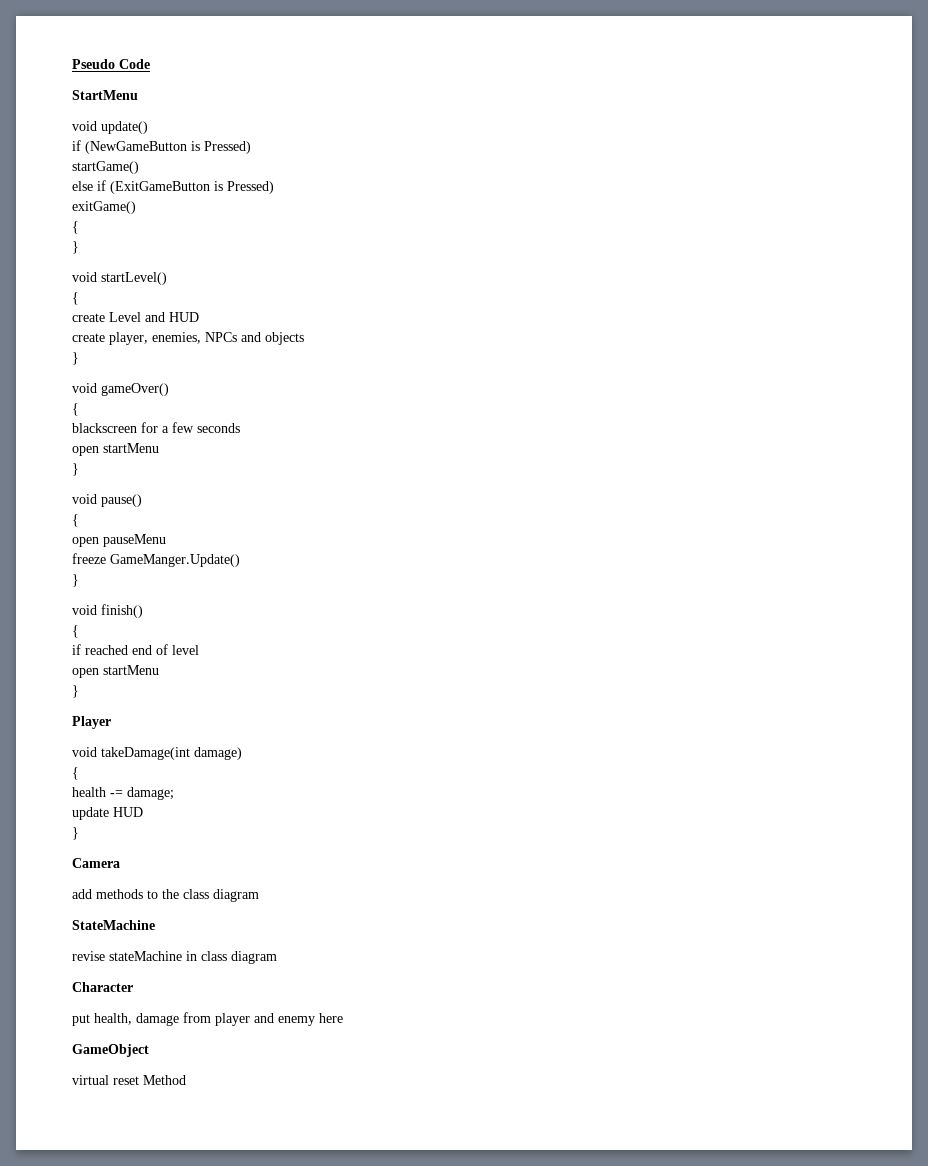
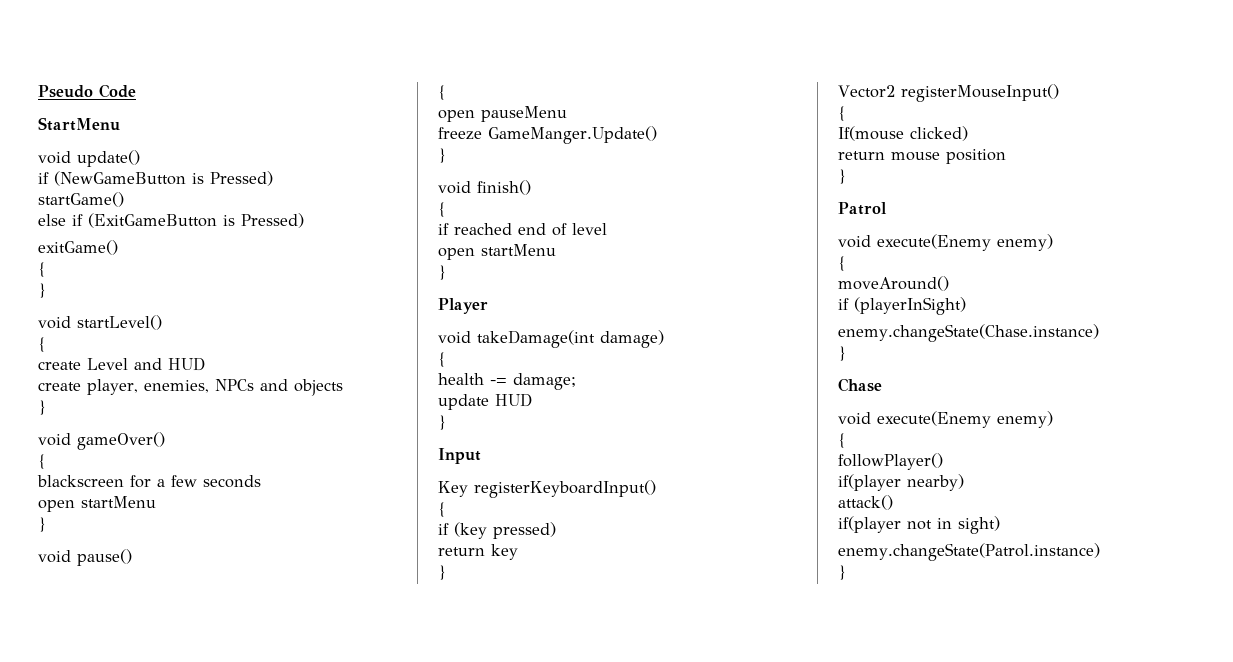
- Camera
- add methods to the class diagram
- StateMachine
- revise stateMachine in class diagram
- Character
- put health, damage from player and enemy here
- GameObject
- virtual reset Method
+ Input
+ Key registerKeyboardInput()
+ {
+ if (key pressed)
+ return key
+ }
+ Vector2 registerMouseInput()
+ {
+ If(mouse clicked)
+ return mouse position
+ }
+ Patrol
+ void execute(Enemy enemy)
+ {
+ moveAround()
+ if (playerInSight)
+ enemy.changeState(Chase.instance)
+ }
+ Chase
+ void execute(Enemy enemy)
+ {
+ followPlayer()
+ if(player nearby)
+ attack()
+ if(player not in sight)
+ enemy.changeState(Patrol.instance)
+ }

